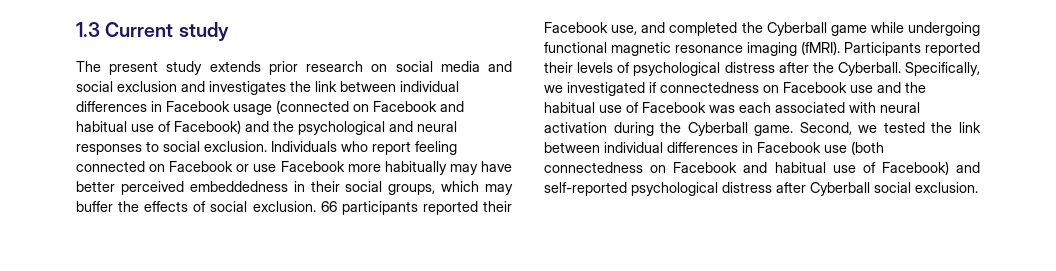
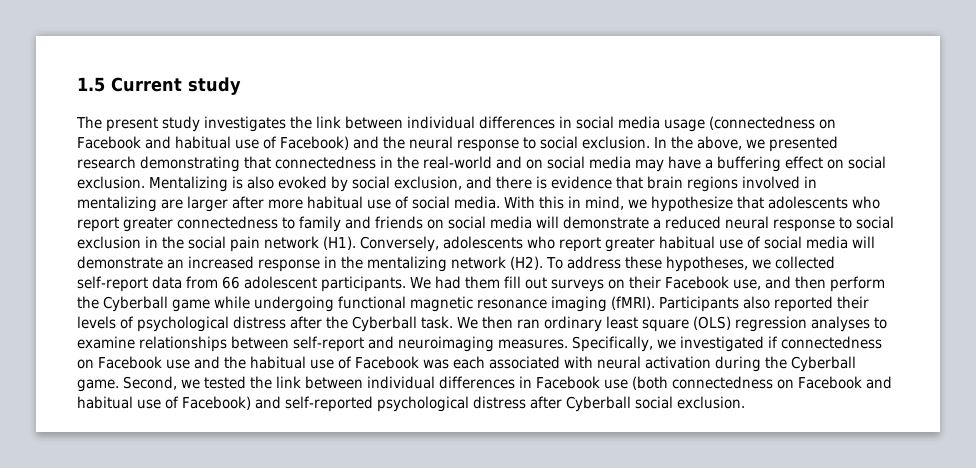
- 1.3 Current study
+ 1.5 Current study
- The present study extends prior research on social media and social exclusion and investigates the link between individual differences in Facebook usage (connected on Facebook and habitual use of Facebook) and the psychological and neural responses to social exclusion. Individuals who report feeling connected on Facebook or use Facebook more habitually may have better perceived embeddedness in their social groups, which may buffer the effects of social exclusion. 66 participants reported their Facebook use, and completed the Cyberball game while undergoing functional magnetic resonance imaging (fMRI).
+ The present study investigates the link between individual differences in social media usage (connectedness on Facebook and habitual use of Facebook) and the neural response to social exclusion. In the above, we presented research demonstrating that connectedness in the real-world and on social media may have a buffering effect on social exclusion. Mentalizing is also evoked by social exclusion, and there is evidence that brain regions involved in mentalizing are larger after more habitual use of social media. With this in mind, we hypothesize that adolescents who report greater connectedness to family and friends on social media will demonstrate a reduced neural response to social exclusion in the social pain network (H1). Conversely, adolescents who report greater habitual use of social media will demonstrate an increased response in the mentalizing network (H2). To address these hypotheses, we collected self-report data from 66 adolescent participants. We had them fill out surveys on their Facebook use, and then perform the Cyberball game while undergoing functional magnetic resonance imaging (fMRI).
- Participants reported their levels of psychological distress after the Cyberball.
+ Participants also reported their levels of psychological distress after the Cyberball task. We then ran ordinary least square (OLS) regression analyses to examine relationships between self-report and neuroimaging measures.

